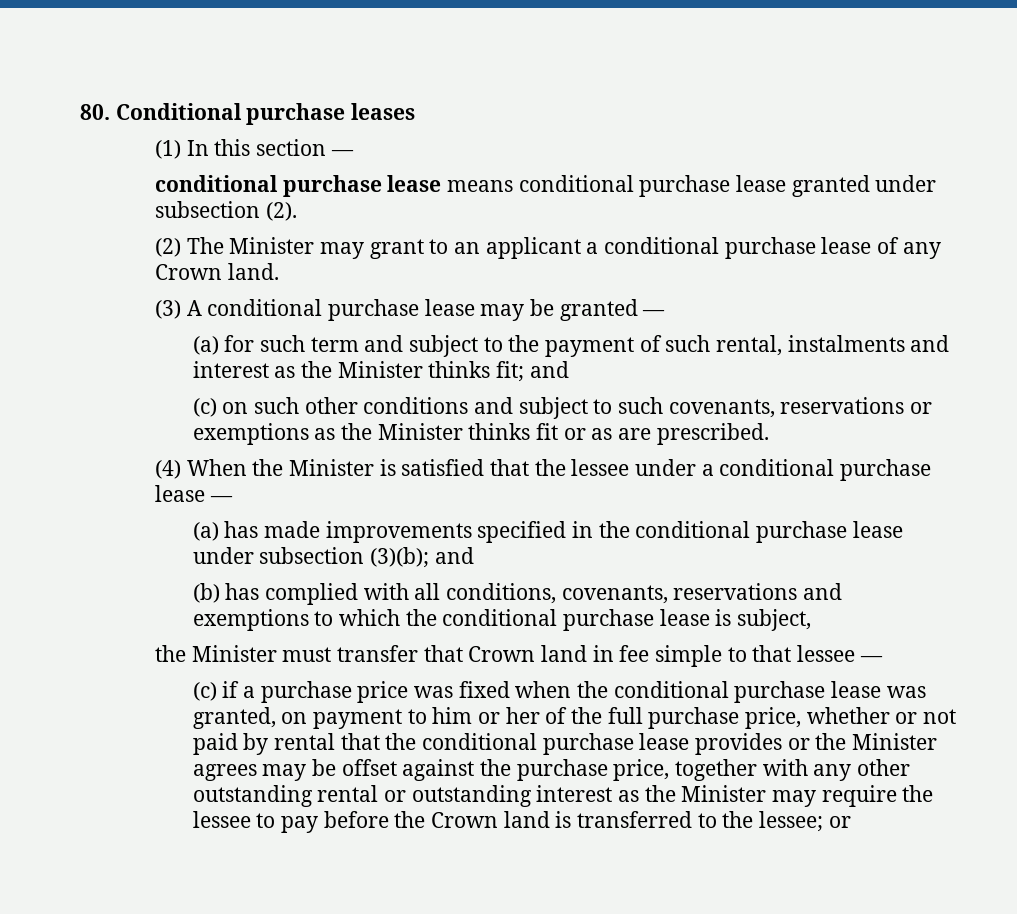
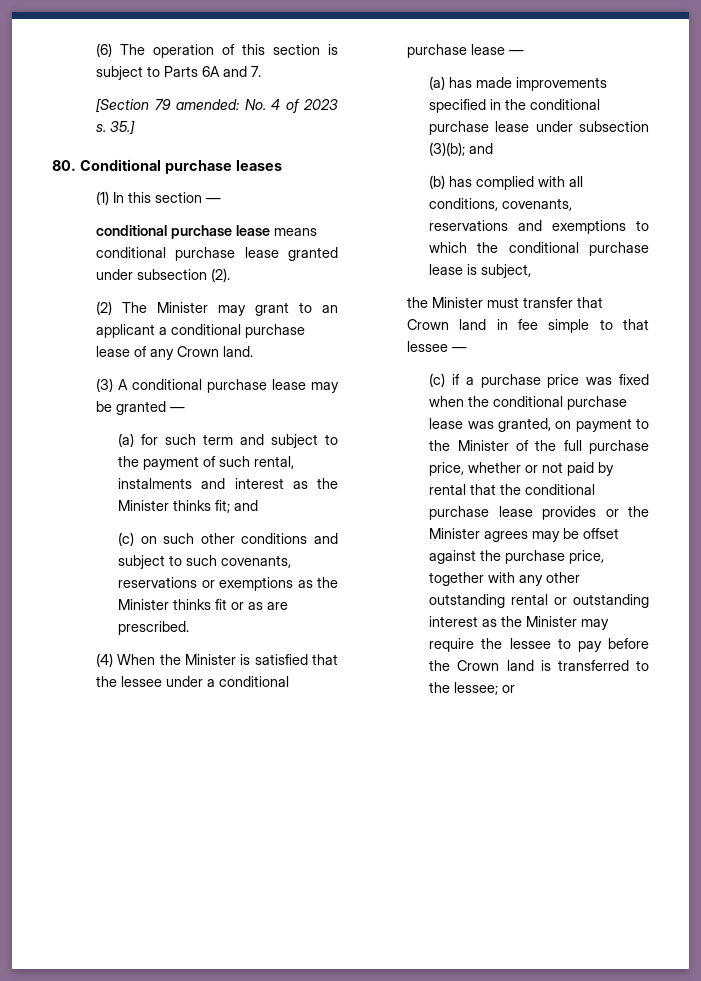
+ (6) The operation of this section is subject to Parts 6A and 7.
+ [Section 79 amended: No. 4 of 2023 s. 35.]
- (c) if a purchase price was fixed when the conditional purchase lease was granted, on payment to him or her of the full purchase price, whether or not paid by rental that the conditional purchase lease provides or the Minister agrees may be offset against the purchase price, together with any other outstanding rental or outstanding interest as the Minister may require the lessee to pay before the Crown land is transferred to the lessee;
+ (c) if a purchase price was fixed when the conditional purchase lease was granted, on payment to the Minister of the full purchase price, whether or not paid by rental that the conditional purchase lease provides or the Minister agrees may be offset against the purchase price, together with any other outstanding rental or outstanding interest as the Minister may require the lessee to pay before the Crown land is transferred to the lessee;

